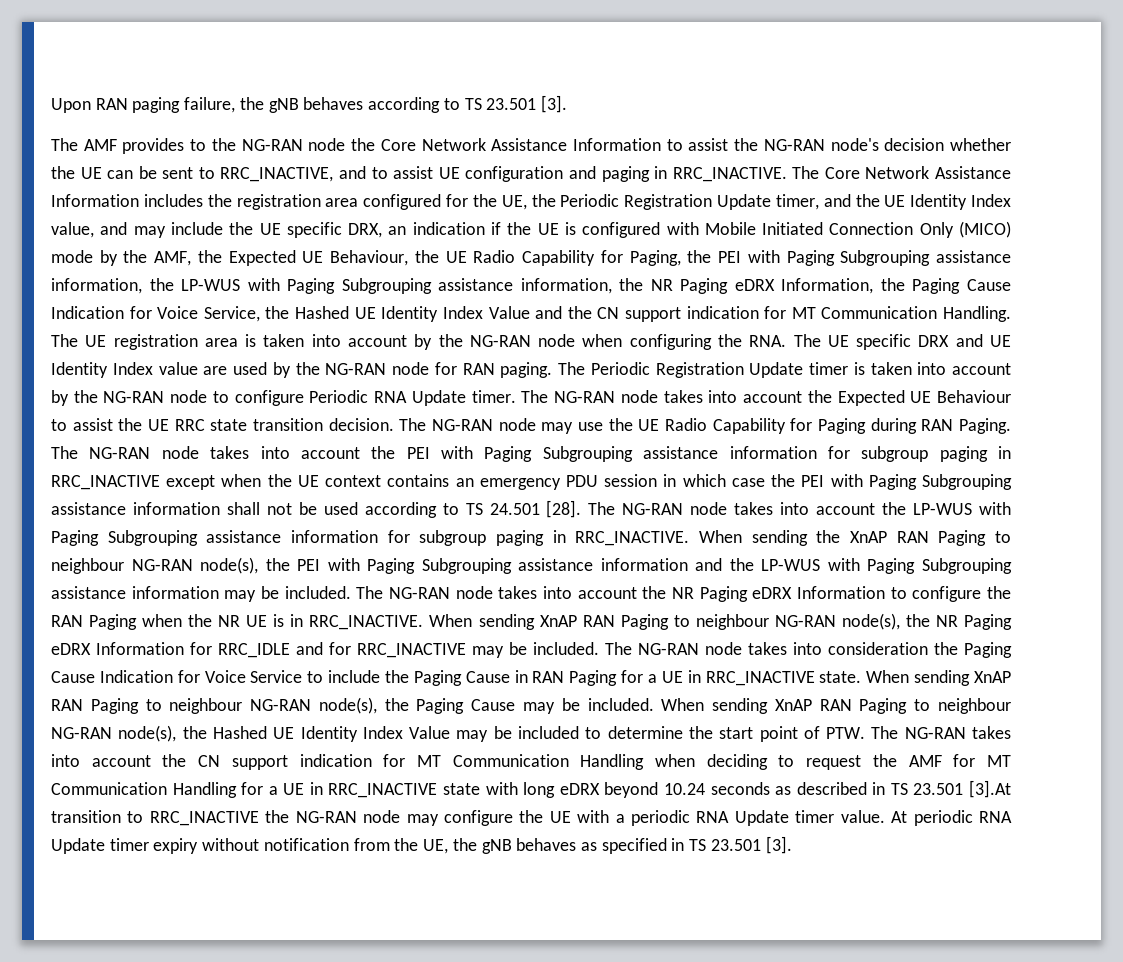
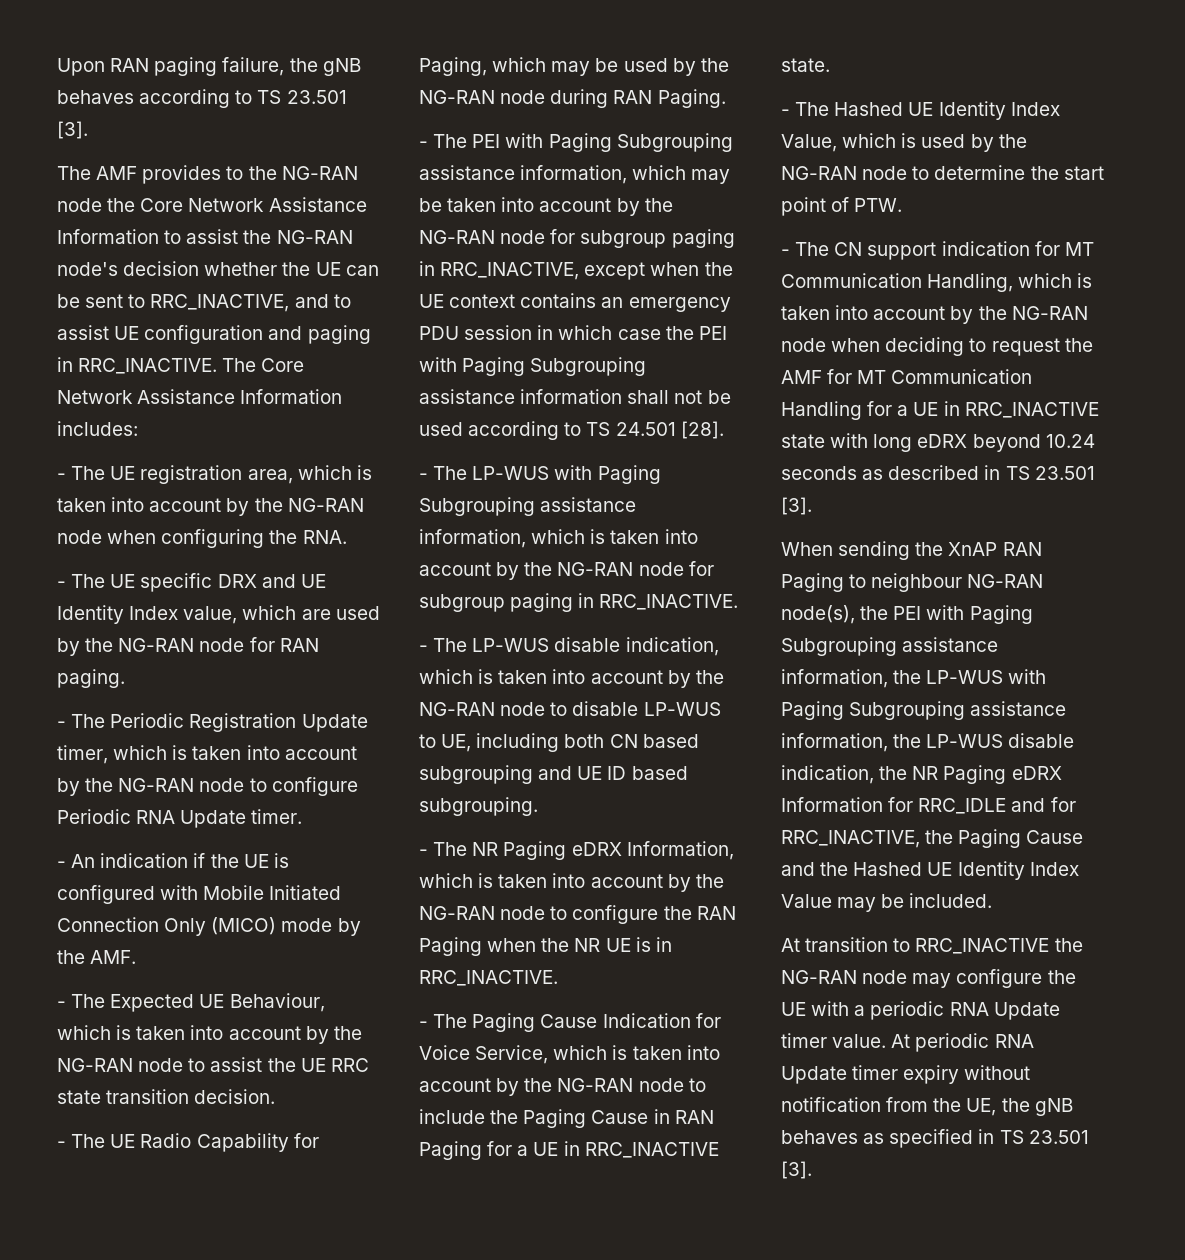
- The Core Network Assistance Information includes the registration area configured for the UE, the Periodic Registration Update timer, and the UE Identity Index value, and may include the UE specific DRX, an indication if the UE is configured with Mobile Initiated Connection Only (MICO) mode by the AMF, the Expected UE Behaviour, the UE Radio Capability for Paging, the PEI with Paging Subgrouping assistance information, the LP-WUS with Paging Subgrouping assistance information, the NR Paging eDRX Information, the Paging Cause Indication for Voice Service, the Hashed UE Identity Index Value and the CN support indication for MT Communication Handling. The UE registration area is taken into account by the NG-RAN node when configuring the RNA. The UE specific DRX and UE Identity Index value are used by the NG-RAN node for RAN paging. The Periodic Registration Update timer is taken into account by the NG-RAN node to configure Periodic RNA Update timer. The NG-RAN node takes into account the Expected UE Behaviour to assist the UE RRC state transition decision. The NG-RAN node may use the UE Radio Capability for Paging during RAN Paging. The NG-RAN node takes into account the PEI with Paging Subgrouping assistance information for subgroup paging in RRC_INACTIVE except when the UE context contains an emergency PDU session in which case the PEI with Paging Subgrouping assistance information shall not be used according to TS 24.501 [28]. The NG-RAN node takes into account the LP-WUS with Paging Subgrouping assistance information for subgroup paging in RRC_INACTIVE. When sending the XnAP RAN Paging to neighbour NG-RAN node(s), the PEI with Paging Subgrouping assistance information and the LP-WUS with Paging Subgrouping assistance information may be included. The NG-RAN node takes into account the NR Paging eDRX Information to configure the RAN Paging when the NR UE is in RRC_INACTIVE. When sending XnAP RAN Paging to neighbour NG-RAN node(s), the NR Paging eDRX Information for RRC_IDLE and for RRC_INACTIVE may be included. The NG-RAN node takes into consideration the Paging Cause Indication for Voice Service to include the Paging Cause in RAN Paging for a UE in RRC_INACTIVE state. When sending XnAP RAN Paging to neighbour NG-RAN node(s), the Paging Cause may be included. When sending XnAP RAN Paging to neighbour NG-RAN node(s), the Hashed UE Identity Index Value may be included to determine the start point of PTW. The NG-RAN takes into account the CN support indication for MT Communication Handling when deciding to request the AMF for MT Communication Handling for a UE in RRC_INACTIVE state with long eDRX beyond 10.24 seconds as described in TS 23.501 [3].At transition to RRC_INACTIVE the NG-RAN node may configure the UE with a periodic RNA Update timer value.
+ The Core Network Assistance Information includes:
+ - The UE registration area, which is taken into account by the NG-RAN node when configuring the RNA.
+ - The UE specific DRX and UE Identity Index value, which are used by the NG-RAN node for RAN paging.
+ - The Periodic Registration Update timer, which is taken into account by the NG-RAN node to configure Periodic RNA Update timer.
+ - An indication if the UE is configured with Mobile Initiated Connection Only (MICO) mode by the AMF.
+ - The Expected UE Behaviour, which is taken into account by the NG-RAN node to assist the UE RRC state transition decision.
+ - The UE Radio Capability for Paging, which may be used by the NG-RAN node during RAN Paging.
+ - The PEI with Paging Subgrouping assistance information, which may be taken into account by the NG-RAN node for subgroup paging in RRC_INACTIVE, except when the UE context contains an emergency PDU session in which case the PEI with Paging Subgrouping assistance information shall not be used according to TS 24.501 [28].
+ - The LP-WUS with Paging Subgrouping assistance information, which is taken into account by the NG-RAN node for subgroup paging in RRC_INACTIVE.
+ - The LP-WUS disable indication, which is taken into account by the NG-RAN node to disable LP-WUS to UE, including both CN based subgrouping and UE ID based subgrouping.
+ - The NR Paging eDRX Information, which is taken into account by the NG-RAN node to configure the RAN Paging when the NR UE is in RRC_INACTIVE.
+ - The Paging Cause Indication for Voice Service, which is taken into account by the NG-RAN node to include the Paging Cause in RAN Paging for a UE in RRC_INACTIVE state.
+ - The Hashed UE Identity Index Value, which is used by the NG-RAN node to determine the start point of PTW.
+ - The CN support indication for MT Communication Handling, which is taken into account by the NG-RAN node when deciding to request the AMF for MT Communication Handling for a UE in RRC_INACTIVE state with long eDRX beyond 10.24 seconds as described in TS 23.501 [3].
+ When sending the XnAP RAN Paging to neighbour NG-RAN node(s), the PEI with Paging Subgrouping assistance information, the LP-WUS with Paging Subgrouping assistance information, the LP-WUS disable indication, the NR Paging eDRX Information for RRC_IDLE and for RRC_INACTIVE, the Paging Cause and the Hashed UE Identity Index Value may be included.
+ At transition to RRC_INACTIVE the NG-RAN node may configure the UE with a periodic RNA Update timer value.

